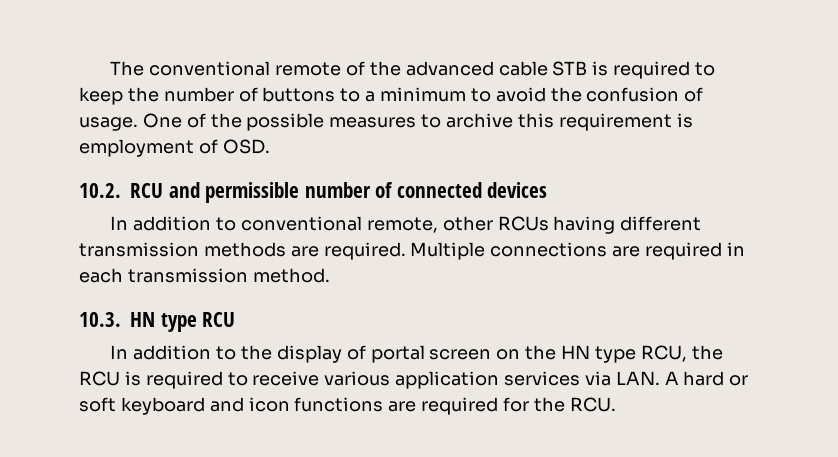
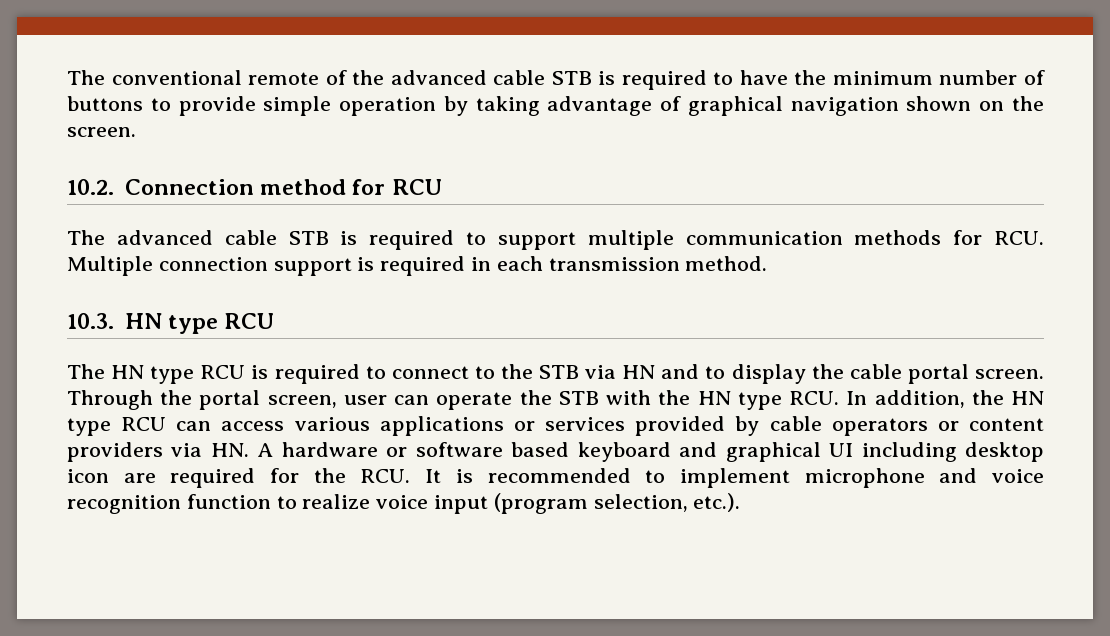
- The conventional remote of the advanced cable STB is required to keep the number of buttons to a minimum to avoid the confusion of usage. One of the possible measures to archive this requirement is employment of OSD.
- 10.2. RCU and permissible number of connected devices
- In addition to conventional remote, other RCUs having different transmission methods are required. Multiple connections are required in each transmission method.
+ The conventional remote of the advanced cable STB is required to have the minimum number of buttons to provide simple operation by taking advantage of graphical navigation shown on the screen.
+ 10.2. Connection method for RCU
+ The advanced cable STB is required to support multiple communication methods for RCU. Multiple connection support is required in each transmission method.
- In addition to the display of portal screen on the HN type RCU, the RCU is required to receive various application services via LAN. A hard or soft keyboard and icon functions are required for the RCU.
+ The HN type RCU is required to connect to the STB via HN and to display the cable portal screen. Through the portal screen, user can operate the STB with the HN type RCU. In addition, the HN type RCU can access various applications or services provided by cable operators or content providers via HN. A hardware or software based keyboard and graphical UI including desktop icon are required for the RCU. It is recommended to implement microphone and voice recognition function to realize voice input (program selection, etc.).

